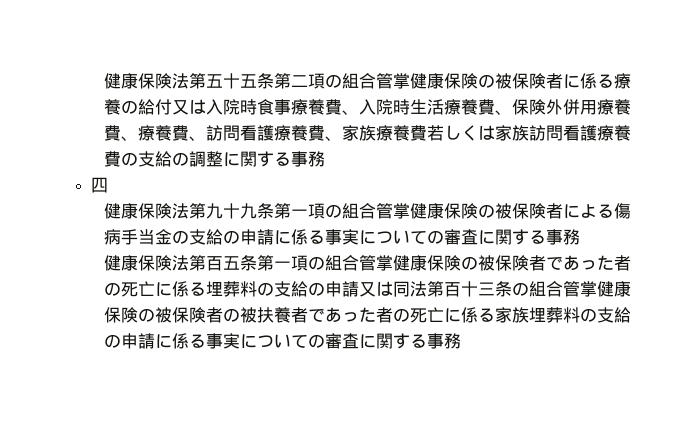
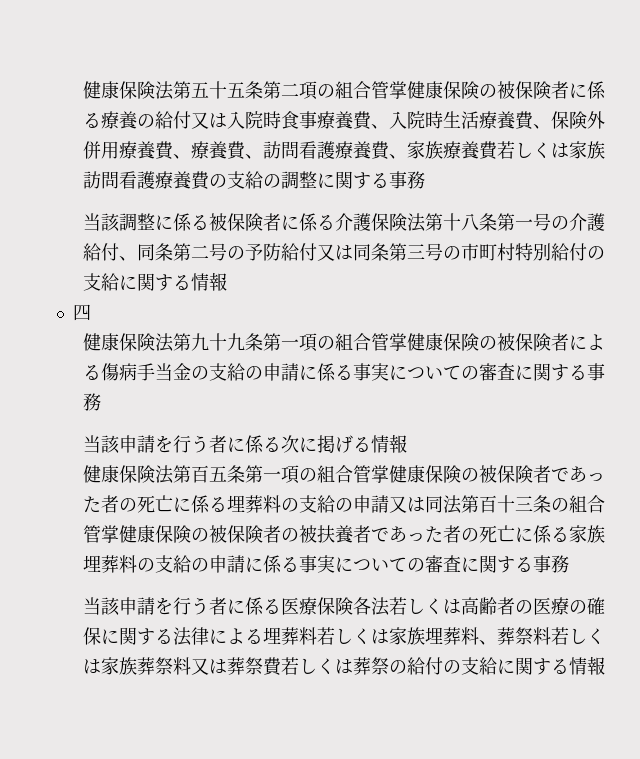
+ 当該調整に係る被保険者に係る介護保険法第十八条第一号の介護給付、同条第二号の予防給付又は同条第三号の市町村特別給付の支給に関する情報
+ 当該申請を行う者に係る次に掲げる情報
+ 当該申請を行う者に係る医療保険各法若しくは高齢者の医療の確保に関する法律による埋葬料若しくは家族埋葬料、葬祭料若しくは家族葬祭料又は葬祭費若しくは葬祭の給付の支給に関する情報

